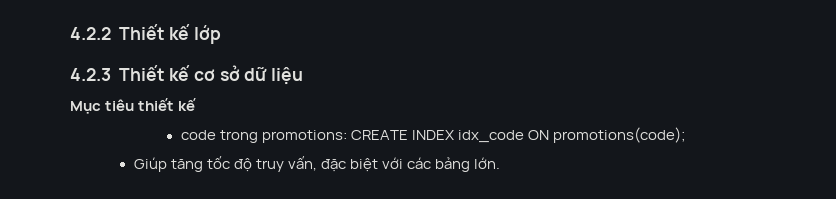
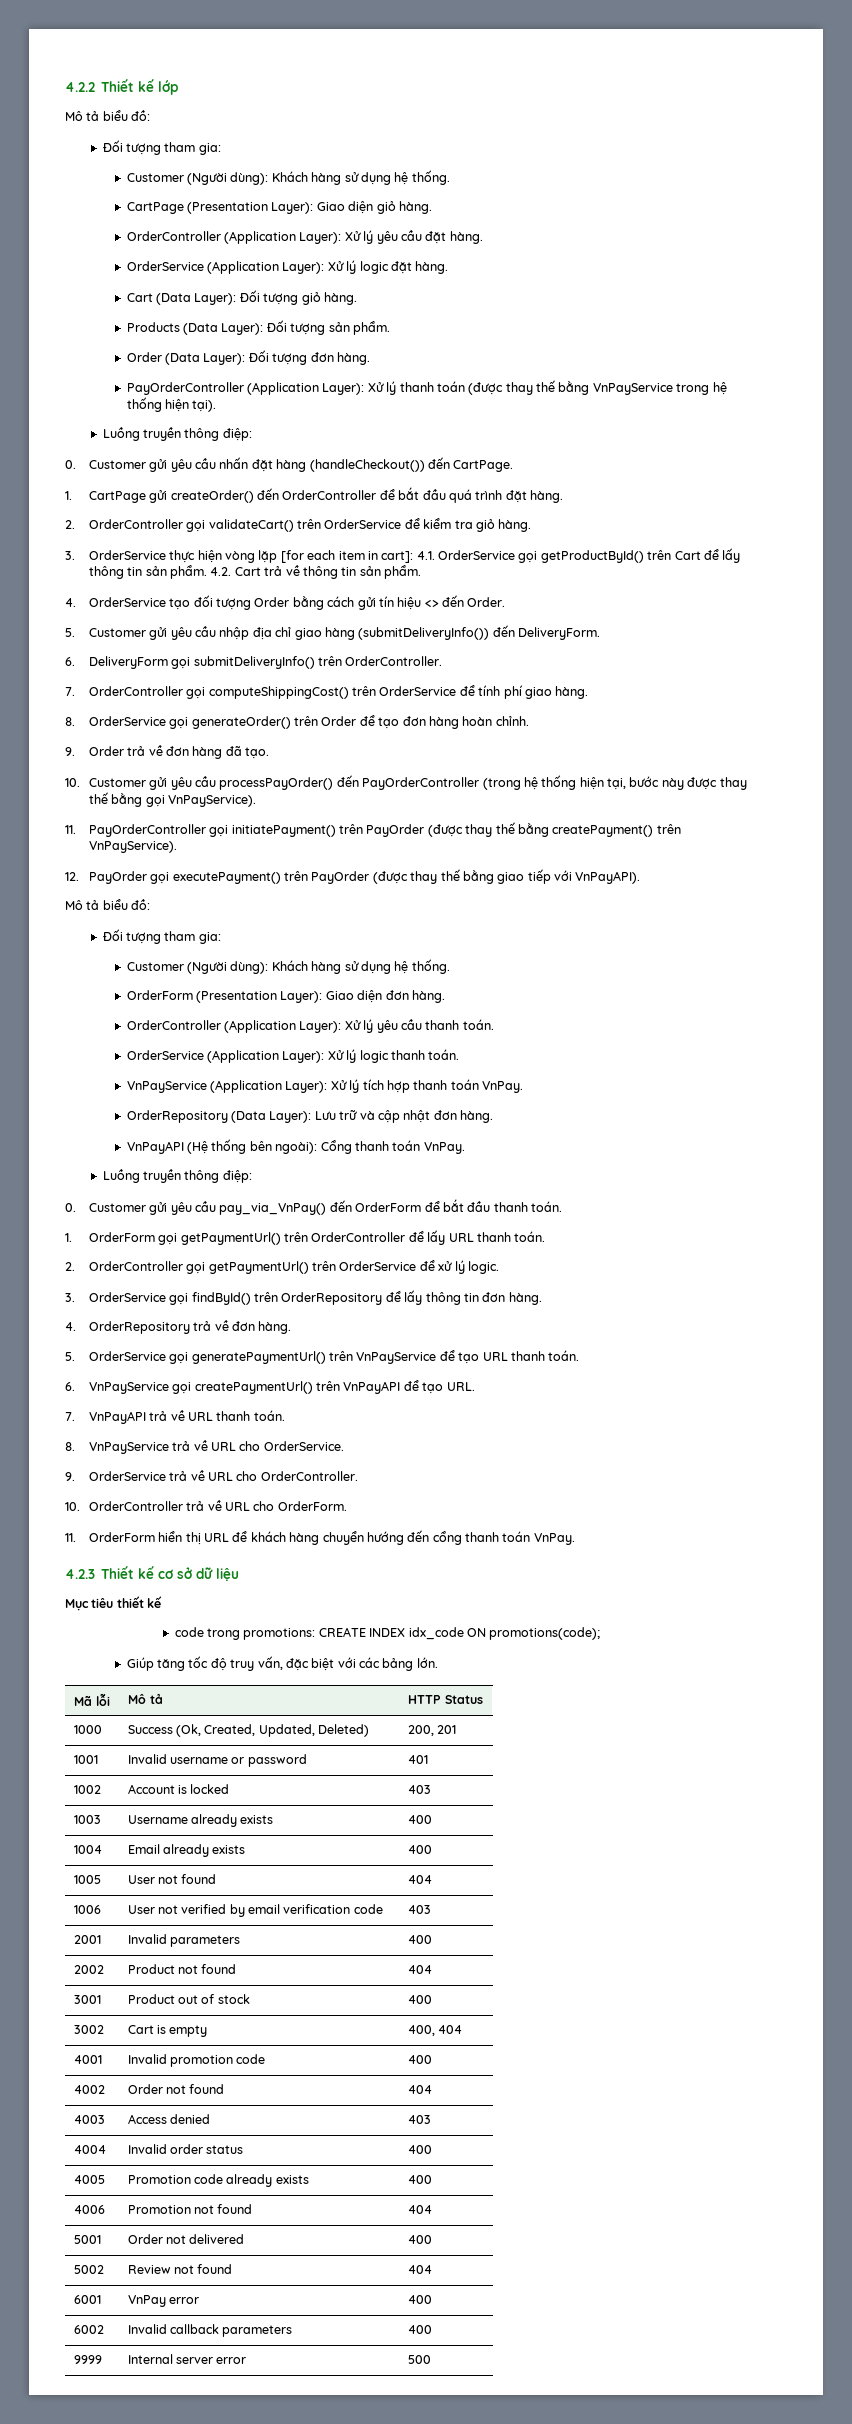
  4.2.2 Thiết kế lớp
+ Mô tả biểu đồ:
+ Đối tượng tham gia:
+ Customer (Người dùng): Khách hàng sử dụng hệ thống.
+ CartPage (Presentation Layer): Giao diện giỏ hàng.
+ OrderController (Application Layer): Xử lý yêu cầu đặt hàng.
+ OrderService (Application Layer): Xử lý logic đặt hàng.
+ Cart (Data Layer): Đối tượng giỏ hàng.
+ Products (Data Layer): Đối tượng sản phẩm.
+ Order (Data Layer): Đối tượng đơn hàng.
+ PayOrderController (Application Layer): Xử lý thanh toán (được thay thế bằng VnPayService trong hệ thống hiện tại).
+ Luồng truyền thông điệp:
+ 0. Customer gửi yêu cầu nhấn đặt hàng (handleCheckout()) đến CartPage.
+ 1. CartPage gửi createOrder() đến OrderController để bắt đầu quá trình đặt hàng.
+ 2. OrderController gọi validateCart() trên OrderService để kiểm tra giỏ hàng.
+ 3. OrderService thực hiện vòng lặp [for each item in cart]: 4.1. OrderService gọi getProductById() trên Cart để lấy thông tin sản phẩm. 4.2. Cart trả về thông tin sản phẩm.
+ 4. OrderService tạo đối tượng Order bằng cách gửi tín hiệu <> đến Order.
+ 5. Customer gửi yêu cầu nhập địa chỉ giao hàng (submitDeliveryInfo()) đến DeliveryForm.
+ 6. DeliveryForm gọi submitDeliveryInfo() trên OrderController.
+ 7. OrderController gọi computeShippingCost() trên OrderService để tính phí giao hàng.
+ 8. OrderService gọi generateOrder() trên Order để tạo đơn hàng hoàn chỉnh.
+ 9. Order trả về đơn hàng đã tạo.
+ 10. Customer gửi yêu cầu processPayOrder() đến PayOrderController (trong hệ thống hiện tại, bước này được thay thế bằng gọi VnPayService).
+ 11. PayOrderController gọi initiatePayment() trên PayOrder (được thay thế bằng createPayment() trên VnPayService).
+ 12. PayOrder gọi executePayment() trên PayOrder (được thay thế bằng giao tiếp với VnPayAPI).
+ Mô tả biểu đồ:
+ Đối tượng tham gia:
+ Customer (Người dùng): Khách hàng sử dụng hệ thống.
+ OrderForm (Presentation Layer): Giao diện đơn hàng.
+ OrderController (Application Layer): Xử lý yêu cầu thanh toán.
+ OrderService (Application Layer): Xử lý logic thanh toán.
+ VnPayService (Application Layer): Xử lý tích hợp thanh toán VnPay.
+ OrderRepository (Data Layer): Lưu trữ và cập nhật đơn hàng.
+ VnPayAPI (Hệ thống bên ngoài): Cổng thanh toán VnPay.
+ Luồng truyền thông điệp:
+ 0. Customer gửi yêu cầu pay_via_VnPay() đến OrderForm để bắt đầu thanh toán.
+ 1. OrderForm gọi getPaymentUrl() trên OrderController để lấy URL thanh toán.
+ 2. OrderController gọi getPaymentUrl() trên OrderService để xử lý logic.
+ 3. OrderService gọi findById() trên OrderRepository để lấy thông tin đơn hàng.
+ 4. OrderRepository trả về đơn hàng.
+ 5. OrderService gọi generatePaymentUrl() trên VnPayService để tạo URL thanh toán.
+ 6. VnPayService gọi createPaymentUrl() trên VnPayAPI để tạo URL.
+ 7. VnPayAPI trả về URL thanh toán.
+ 8. VnPayService trả về URL cho OrderService.
+ 9. OrderService trả về URL cho OrderController.
+ 10. OrderController trả về URL cho OrderForm.
+ 11. OrderForm hiển thị URL để khách hàng chuyển hướng đến cổng thanh toán VnPay.
+ Mã lỗi | Mô tả | HTTP Status
+ 1000 | Success (Ok, Created, Updated, Deleted) | 200, 201
+ 1001 | Invalid username or password | 401
+ 1002 | Account is locked | 403
+ 1003 | Username already exists | 400
+ 1004 | Email already exists | 400
+ 1005 | User not found | 404
+ 1006 | User not verified by email verification code | 403
+ 2001 | Invalid parameters | 400
+ 2002 | Product not found | 404
+ 3001 | Product out of stock | 400
+ 3002 | Cart is empty | 400, 404
+ 4001 | Invalid promotion code | 400
+ 4002 | Order not found | 404
+ 4003 | Access denied | 403
+ 4004 | Invalid order status | 400
+ 4005 | Promotion code already exists | 400
+ 4006 | Promotion not found | 404
+ 5001 | Order not delivered | 400
+ 5002 | Review not found | 404
+ 6001 | VnPay error | 400
+ 6002 | Invalid callback parameters | 400
+ 9999 | Internal server error | 500

